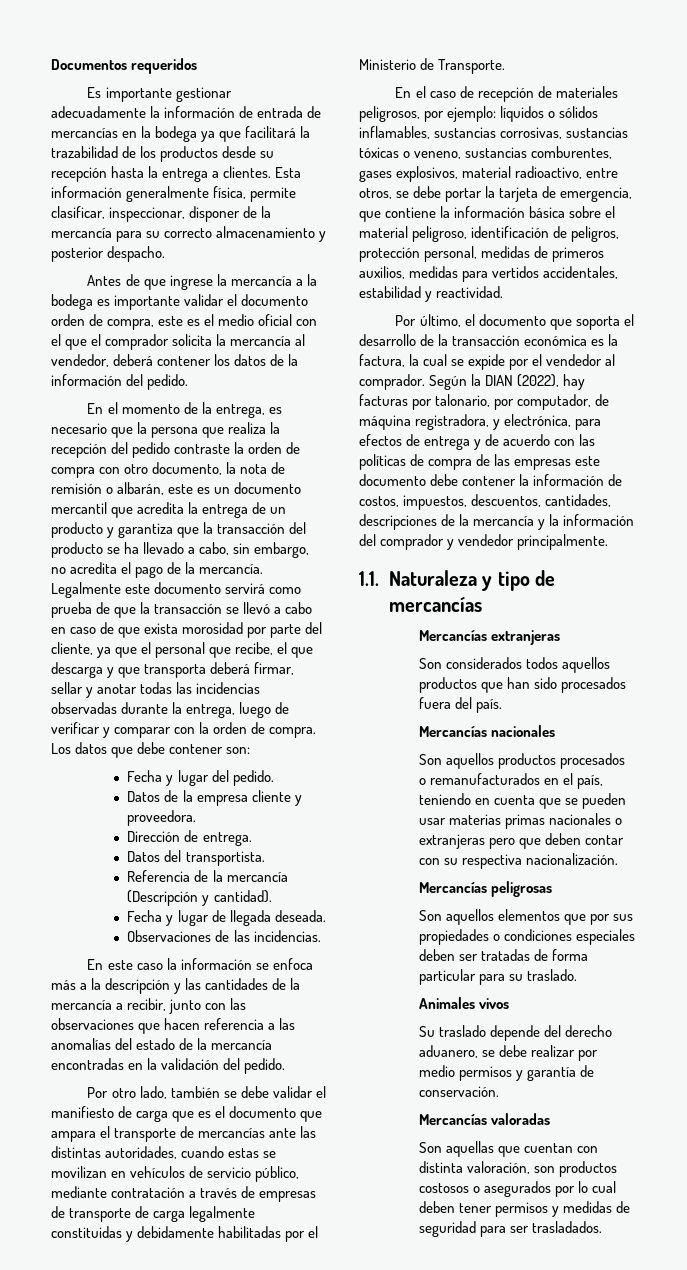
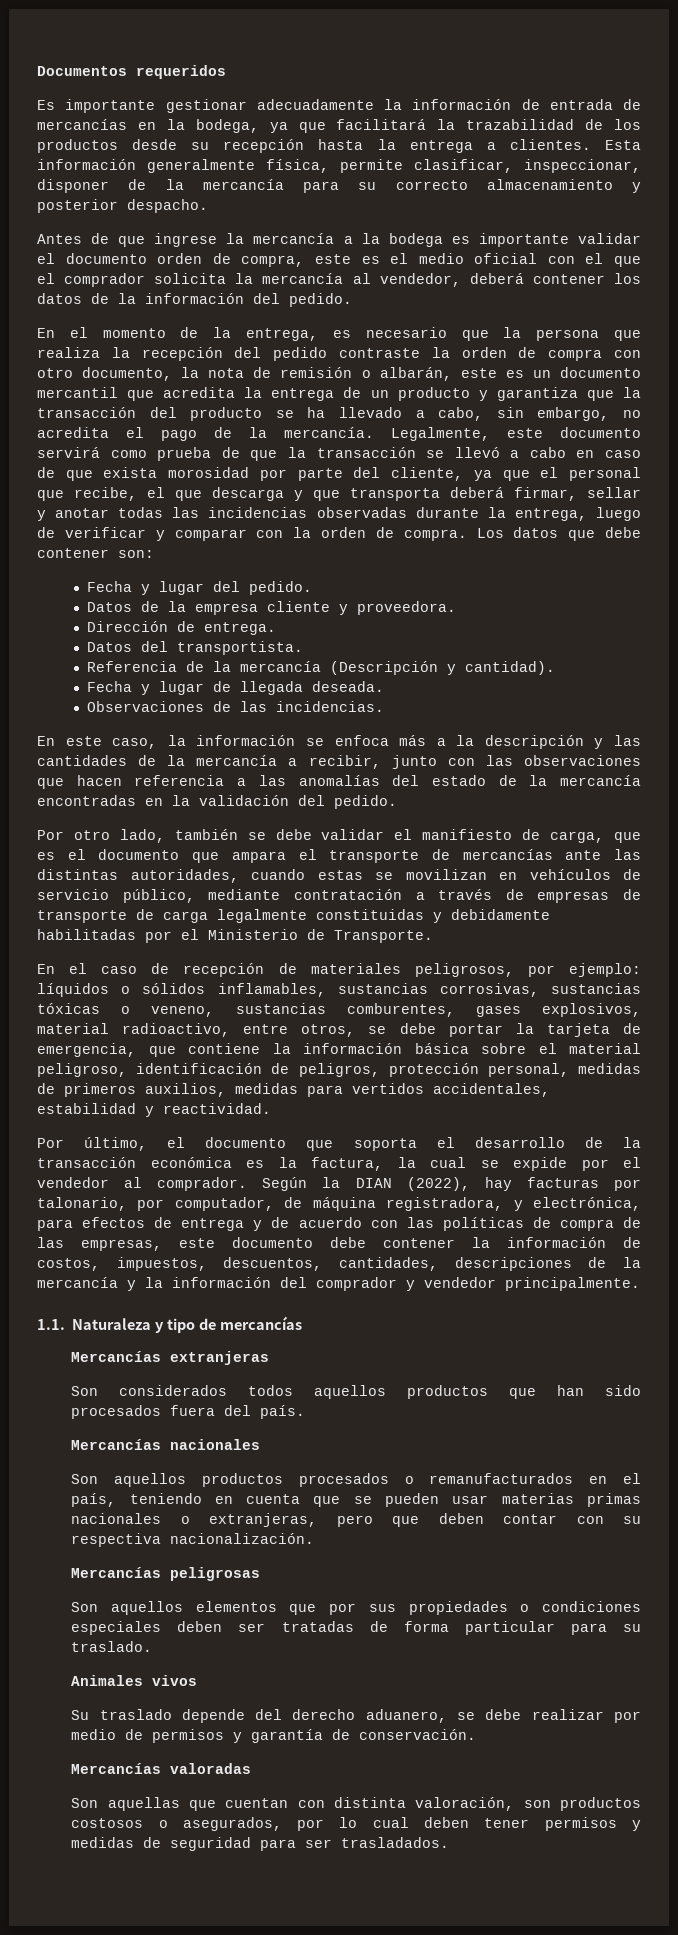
- Es importante gestionar adecuadamente la información de entrada de mercancías en la bodega ya que facilitará la trazabilidad de los productos desde su recepción hasta la entrega a clientes.
+ Es importante gestionar adecuadamente la información de entrada de mercancías en la bodega, ya que facilitará la trazabilidad de los productos desde su recepción hasta la entrega a clientes.
- Legalmente este documento servirá como prueba de que la transacción se llevó a cabo en caso de que exista morosidad por parte del cliente, ya que el personal que recibe, el que descarga y que transporta deberá firmar, sellar y anotar todas las incidencias observadas durante la entrega, luego de verificar y comparar con la orden de compra.
+ Legalmente, este documento servirá como prueba de que la transacción se llevó a cabo en caso de que exista morosidad por parte del cliente, ya que el personal que recibe, el que descarga y que transporta deberá firmar, sellar y anotar todas las incidencias observadas durante la entrega, luego de verificar y comparar con la orden de compra.
- En este caso la información se enfoca más a la descripción y las cantidades de la mercancía a recibir, junto con las observaciones que hacen referencia a las anomalías del estado de la mercancía encontradas en la validación del pedido.
+ En este caso, la información se enfoca más a la descripción y las cantidades de la mercancía a recibir, junto con las observaciones que hacen referencia a las anomalías del estado de la mercancía encontradas en la validación del pedido.
- Por otro lado, también se debe validar el manifiesto de carga que es el documento que ampara el transporte de mercancías ante las distintas autoridades, cuando estas se movilizan en vehículos de servicio público, mediante contratación a través de empresas de transporte de carga legalmente constituidas y debidamente habilitadas por el Ministerio de Transporte.
+ Por otro lado, también se debe validar el manifiesto de carga, que es el documento que ampara el transporte de mercancías ante las distintas autoridades, cuando estas se movilizan en vehículos de servicio público, mediante contratación a través de empresas de transporte de carga legalmente constituidas y debidamente habilitadas por el Ministerio de Transporte.
- Según la DIAN (2022), hay facturas por talonario, por computador, de máquina registradora, y electrónica, para efectos de entrega y de acuerdo con las políticas de compra de las empresas este documento debe contener la información de costos, impuestos, descuentos, cantidades, descripciones de la mercancía y la información del comprador y vendedor principalmente.
+ Según la DIAN (2022), hay facturas por talonario, por computador, de máquina registradora, y electrónica, para efectos de entrega y de acuerdo con las políticas de compra de las empresas, este documento debe contener la información de costos, impuestos, descuentos, cantidades, descripciones de la mercancía y la información del comprador y vendedor principalmente.
- Son aquellos productos procesados o remanufacturados en el país, teniendo en cuenta que se pueden usar materias primas nacionales o extranjeras pero que deben contar con su respectiva nacionalización.
+ Son aquellos productos procesados o remanufacturados en el país, teniendo en cuenta que se pueden usar materias primas nacionales o extranjeras, pero que deben contar con su respectiva nacionalización.
- Su traslado depende del derecho aduanero, se debe realizar por medio permisos y garantía de conservación.
+ Su traslado depende del derecho aduanero, se debe realizar por medio de permisos y garantía de conservación.
- Son aquellas que cuentan con distinta valoración, son productos costosos o asegurados por lo cual deben tener permisos y medidas de seguridad para ser trasladados.
+ Son aquellas que cuentan con distinta valoración, son productos costosos o asegurados, por lo cual deben tener permisos y medidas de seguridad para ser trasladados.

